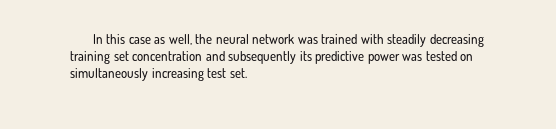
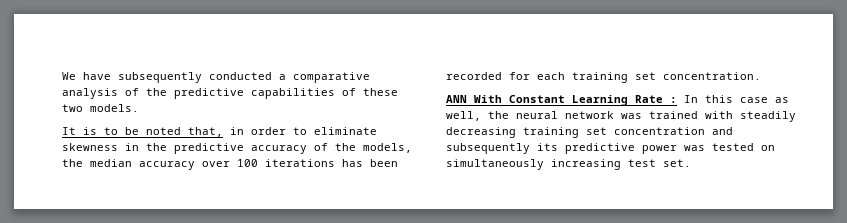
- In this case as well, the neural network was trained with steadily decreasing training set concentration and subsequently its predictive power was tested on simultaneously increasing test set.
+ We have subsequently conducted a comparative analysis of the predictive capabilities of these two models.
+ It is to be noted that, in order to eliminate skewness in the predictive accuracy of the models, the median accuracy over 100 iterations has been recorded for each training set concentration.
+ ANN With Constant Learning Rate : In this case as well, the neural network was trained with steadily decreasing training set concentration and subsequently its predictive power was tested on simultaneously increasing test set.

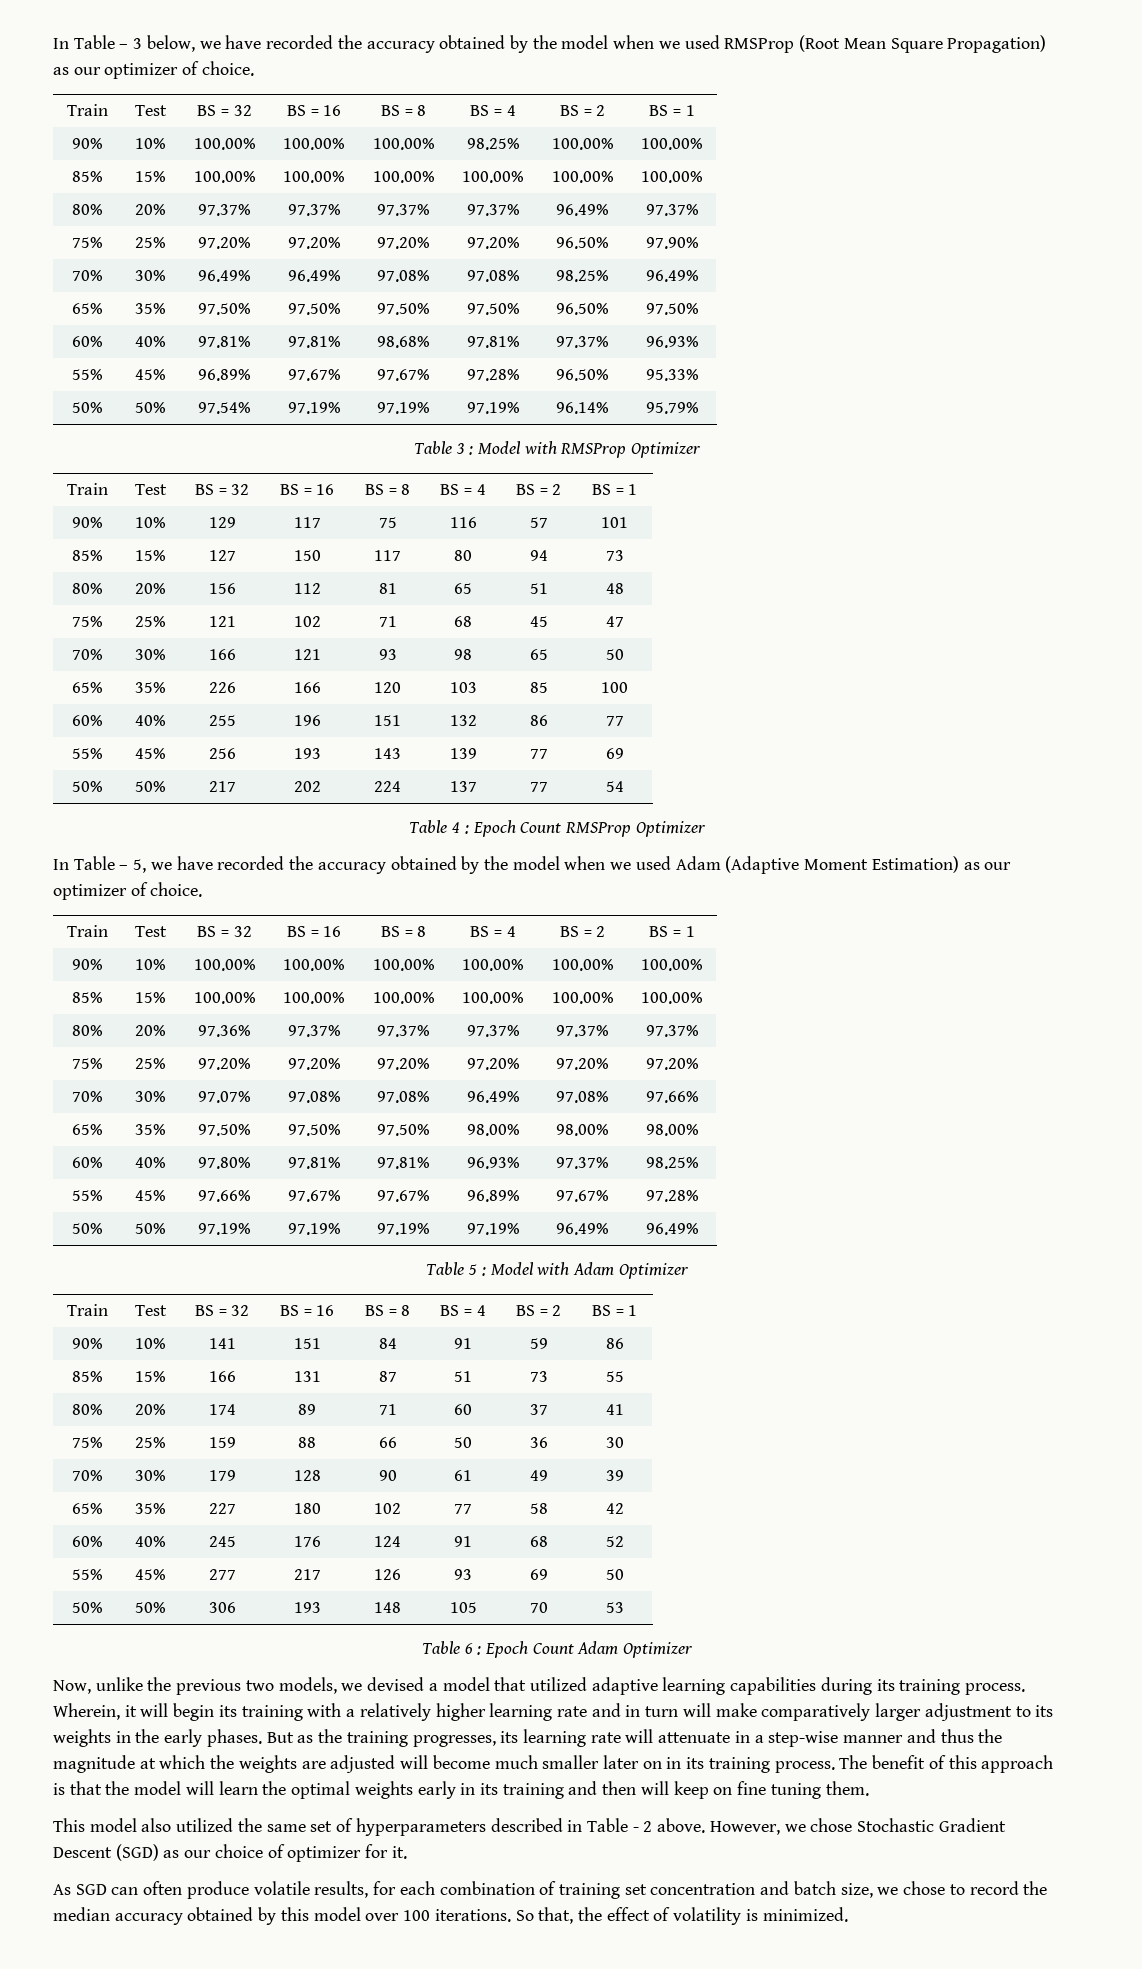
- We have subsequently conducted a comparative analysis of the predictive capabilities of these two models.
- It is to be noted that, in order to eliminate skewness in the predictive accuracy of the models, the median accuracy over 100 iterations has been recorded for each training set concentration.
- ANN With Constant Learning Rate : In this case as well, the neural network was trained with steadily decreasing training set concentration and subsequently its predictive power was tested on simultaneously increasing test set.
+ In Table – 3 below, we have recorded the accuracy obtained by the model when we used RMSProp (Root Mean Square Propagation) as our optimizer of choice.
+ Train | Test | BS = 32 | BS = 16 | BS = 8 | BS = 4 | BS = 2 | BS = 1
+ 90% | 10% | 100.00% | 100.00% | 100.00% | 98.25% | 100.00% | 100.00%
+ 85% | 15% | 100.00% | 100.00% | 100.00% | 100.00% | 100.00% | 100.00%
+ 80% | 20% | 97.37% | 97.37% | 97.37% | 97.37% | 96.49% | 97.37%
+ 75% | 25% | 97.20% | 97.20% | 97.20% | 97.20% | 96.50% | 97.90%
+ 70% | 30% | 96.49% | 96.49% | 97.08% | 97.08% | 98.25% | 96.49%
+ 65% | 35% | 97.50% | 97.50% | 97.50% | 97.50% | 96.50% | 97.50%
+ 60% | 40% | 97.81% | 97.81% | 98.68% | 97.81% | 97.37% | 96.93%
+ 55% | 45% | 96.89% | 97.67% | 97.67% | 97.28% | 96.50% | 95.33%
+ 50% | 50% | 97.54% | 97.19% | 97.19% | 97.19% | 96.14% | 95.79%
+ Table 3 : Model with RMSProp Optimizer
+ Train | Test | BS = 32 | BS = 16 | BS = 8 | BS = 4 | BS = 2 | BS = 1
+ 90% | 10% | 129 | 117 | 75 | 116 | 57 | 101
+ 85% | 15% | 127 | 150 | 117 | 80 | 94 | 73
+ 80% | 20% | 156 | 112 | 81 | 65 | 51 | 48
+ 75% | 25% | 121 | 102 | 71 | 68 | 45 | 47
+ 70% | 30% | 166 | 121 | 93 | 98 | 65 | 50
+ 65% | 35% | 226 | 166 | 120 | 103 | 85 | 100
+ 60% | 40% | 255 | 196 | 151 | 132 | 86 | 77
+ 55% | 45% | 256 | 193 | 143 | 139 | 77 | 69
+ 50% | 50% | 217 | 202 | 224 | 137 | 77 | 54
+ Table 4 : Epoch Count RMSProp Optimizer
+ In Table – 5, we have recorded the accuracy obtained by the model when we used Adam (Adaptive Moment Estimation) as our optimizer of choice.
+ Train | Test | BS = 32 | BS = 16 | BS = 8 | BS = 4 | BS = 2 | BS = 1
+ 90% | 10% | 100.00% | 100.00% | 100.00% | 100.00% | 100.00% | 100.00%
+ 85% | 15% | 100.00% | 100.00% | 100.00% | 100.00% | 100.00% | 100.00%
+ 80% | 20% | 97.36% | 97.37% | 97.37% | 97.37% | 97.37% | 97.37%
+ 75% | 25% | 97.20% | 97.20% | 97.20% | 97.20% | 97.20% | 97.20%
+ 70% | 30% | 97.07% | 97.08% | 97.08% | 96.49% | 97.08% | 97.66%
+ 65% | 35% | 97.50% | 97.50% | 97.50% | 98.00% | 98.00% | 98.00%
+ 60% | 40% | 97.80% | 97.81% | 97.81% | 96.93% | 97.37% | 98.25%
+ 55% | 45% | 97.66% | 97.67% | 97.67% | 96.89% | 97.67% | 97.28%
+ 50% | 50% | 97.19% | 97.19% | 97.19% | 97.19% | 96.49% | 96.49%
+ Table 5 : Model with Adam Optimizer
+ Train | Test | BS = 32 | BS = 16 | BS = 8 | BS = 4 | BS = 2 | BS = 1
+ 90% | 10% | 141 | 151 | 84 | 91 | 59 | 86
+ 85% | 15% | 166 | 131 | 87 | 51 | 73 | 55
+ 80% | 20% | 174 | 89 | 71 | 60 | 37 | 41
+ 75% | 25% | 159 | 88 | 66 | 50 | 36 | 30
+ 70% | 30% | 179 | 128 | 90 | 61 | 49 | 39
+ 65% | 35% | 227 | 180 | 102 | 77 | 58 | 42
+ 60% | 40% | 245 | 176 | 124 | 91 | 68 | 52
+ 55% | 45% | 277 | 217 | 126 | 93 | 69 | 50
+ 50% | 50% | 306 | 193 | 148 | 105 | 70 | 53
+ Table 6 : Epoch Count Adam Optimizer
+ Now, unlike the previous two models, we devised a model that utilized adaptive learning capabilities during its training process. Wherein, it will begin its training with a relatively higher learning rate and in turn will make comparatively larger adjustment to its weights in the early phases. But as the training progresses, its learning rate will attenuate in a step-wise manner and thus the magnitude at which the weights are adjusted will become much smaller later on in its training process. The benefit of this approach is that the model will learn the optimal weights early in its training and then will keep on fine tuning them.
+ This model also utilized the same set of hyperparameters described in Table - 2 above. However, we chose Stochastic Gradient Descent (SGD) as our choice of optimizer for it.
+ As SGD can often produce volatile results, for each combination of training set concentration and batch size, we chose to record the median accuracy obtained by this model over 100 iterations. So that, the effect of volatility is minimized.

